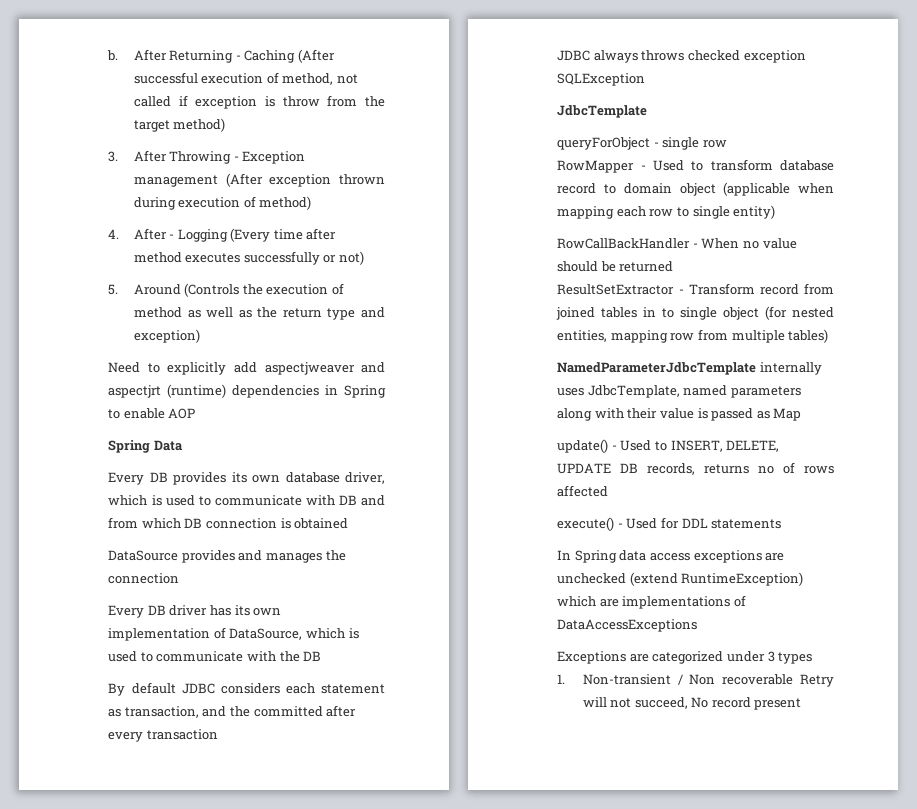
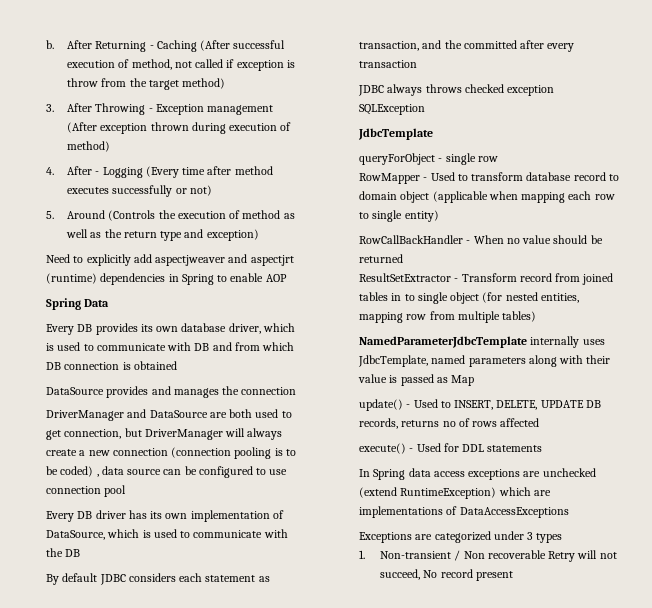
+ DriverManager and DataSource are both used to get connection, but DriverManager will always create a new connection (connection pooling is to be coded) , data source can be configured to use connection pool

